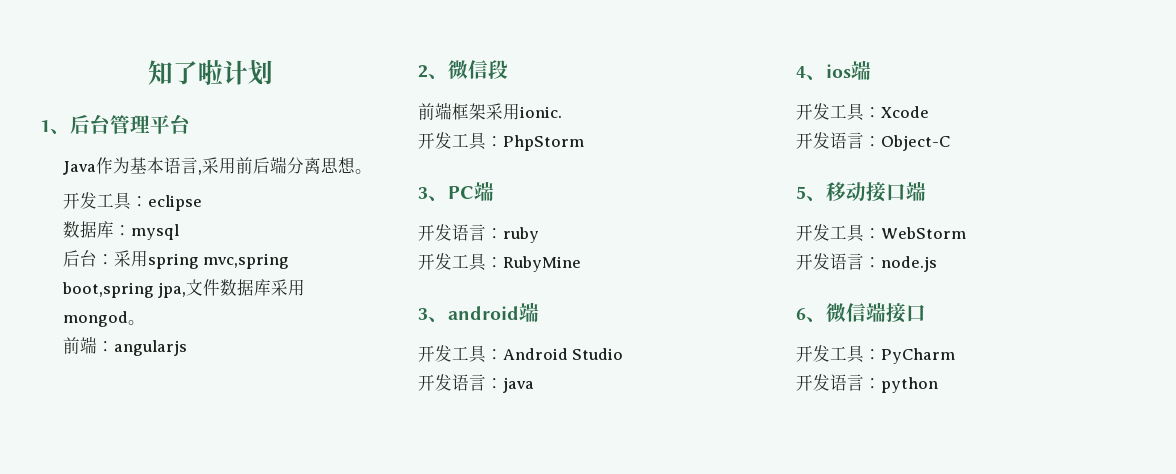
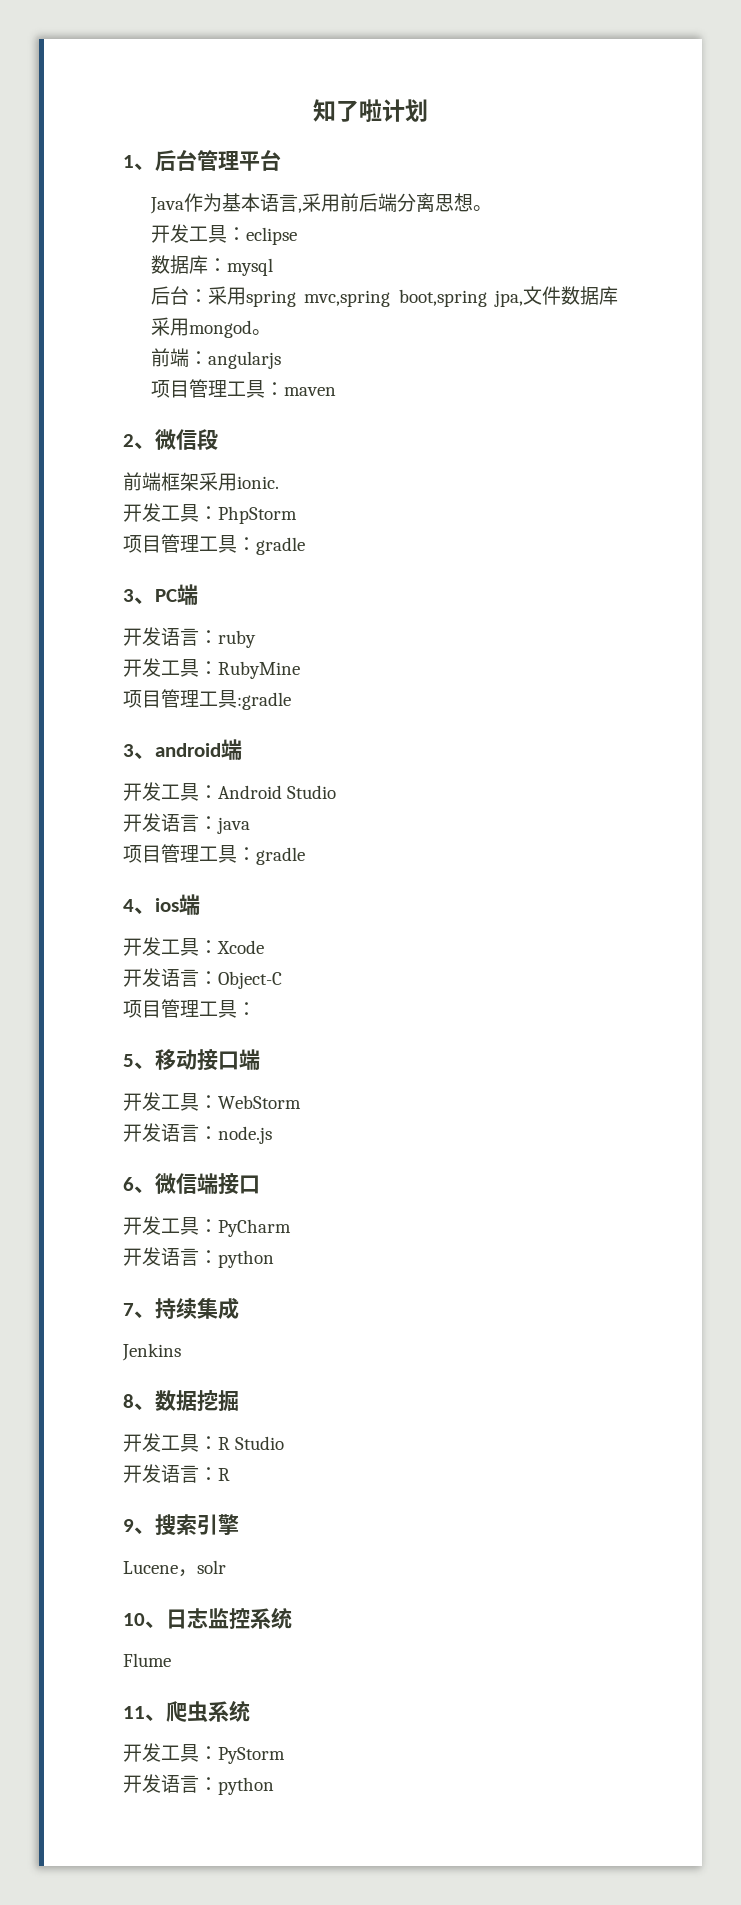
+ 项目管理工具：maven
  开发工具：PhpStorm
+ 项目管理工具：gradle
+ 项目管理工具:gradle
  开发语言：java
+ 项目管理工具：gradle
  开发语言：Object-C
+ 项目管理工具：
+ 7、持续集成
+ Jenkins
+ 8、数据挖掘
+ 开发工具：R Studio
+ 开发语言：R
+ 9、搜索引擎
+ Lucene，solr
+ 10、日志监控系统
+ Flume
+ 11、爬虫系统
+ 开发工具：PyStorm
+ 开发语言：python

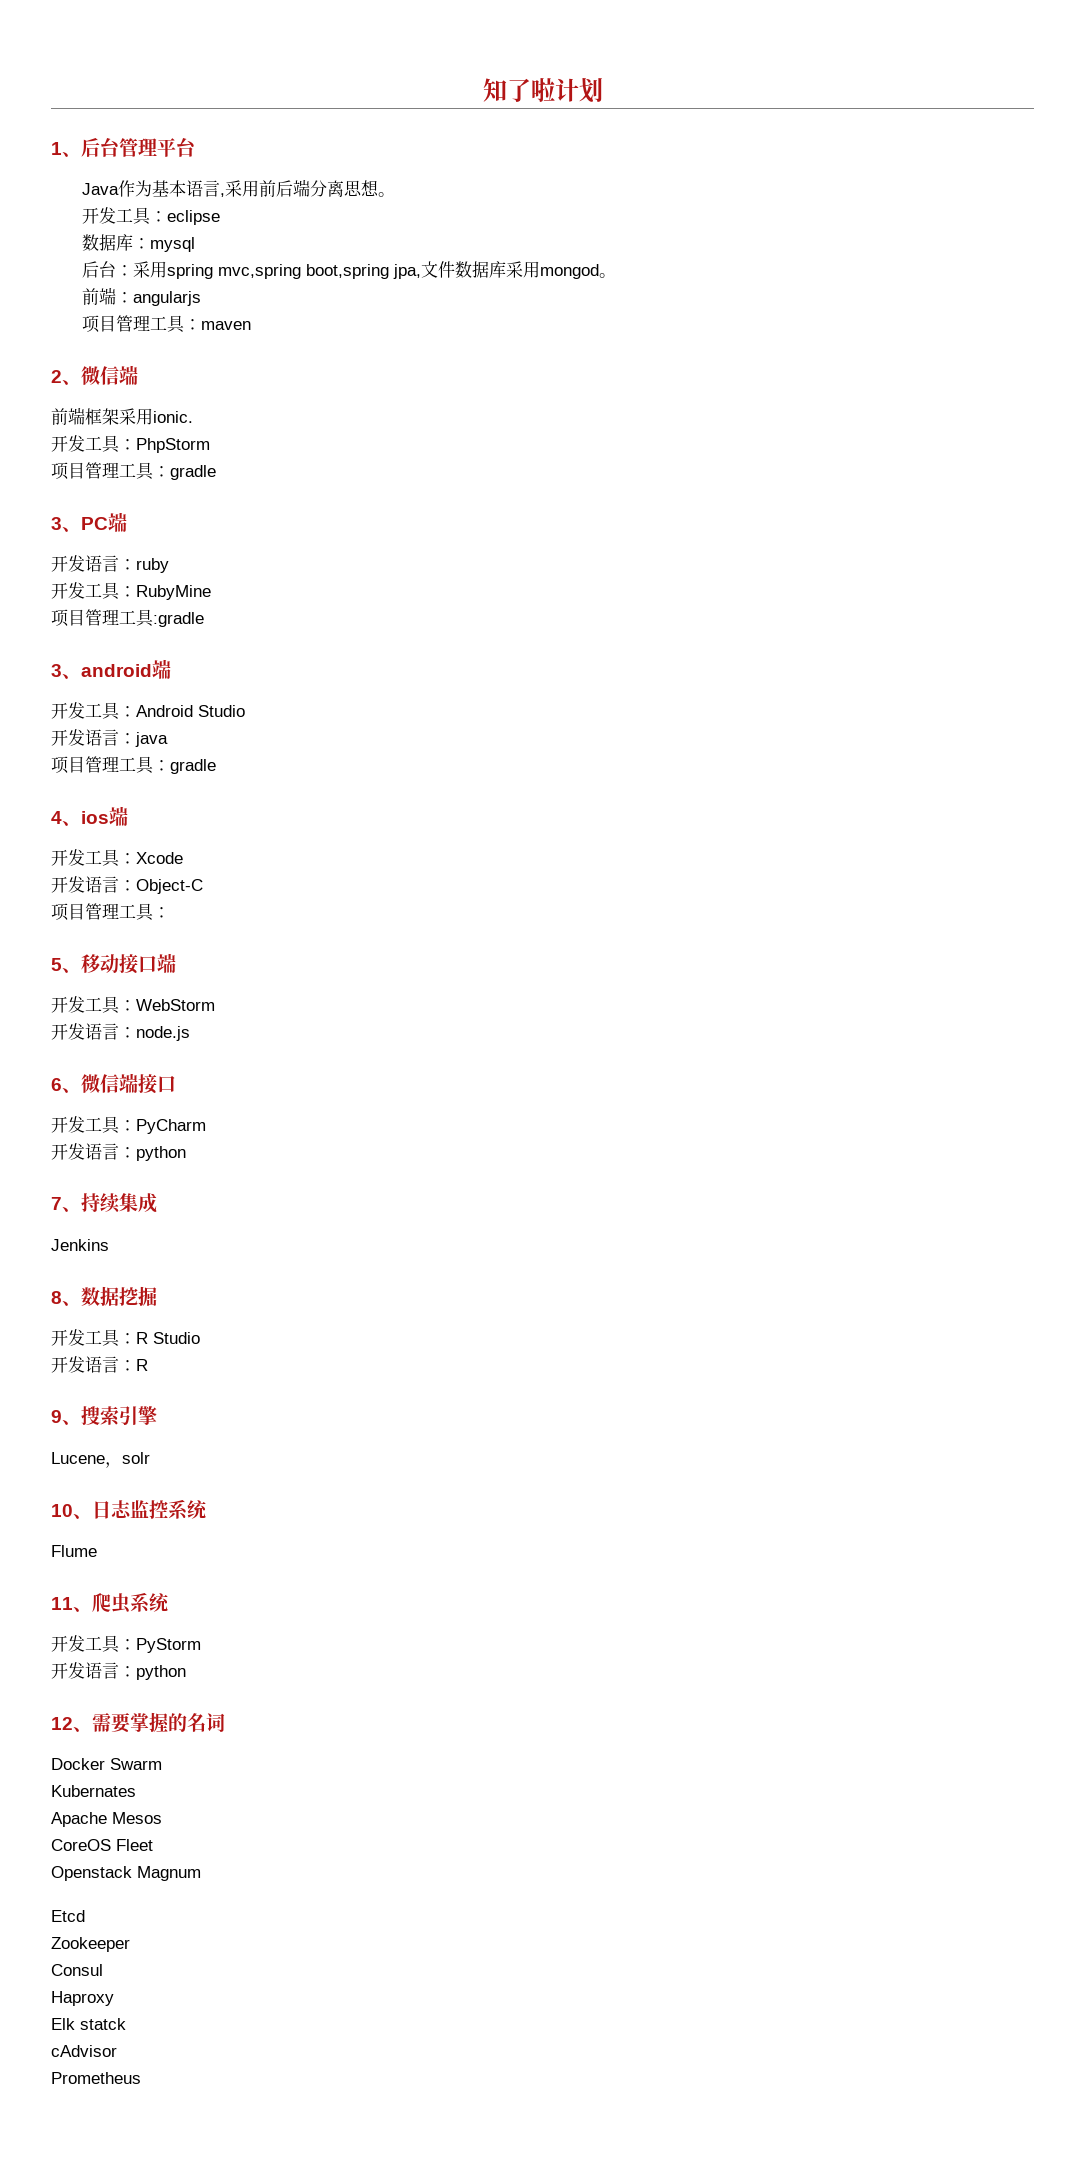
- 2、微信段
+ 2、微信端
+ 12、需要掌握的名词
+ Docker Swarm
+ Kubernates
+ Apache Mesos
+ CoreOS Fleet
+ Openstack Magnum
+ Etcd
+ Zookeeper
+ Consul
+ Haproxy
+ Elk statck
+ cAdvisor
+ Prometheus

